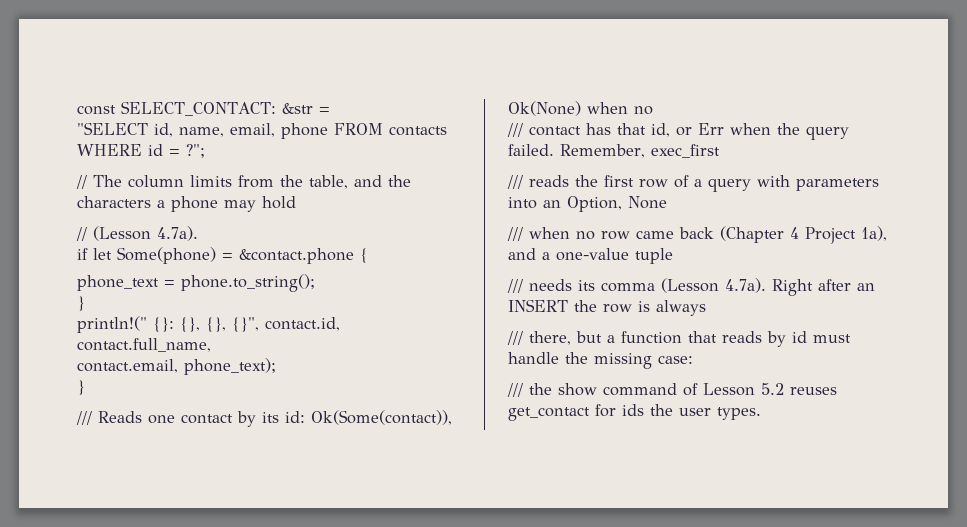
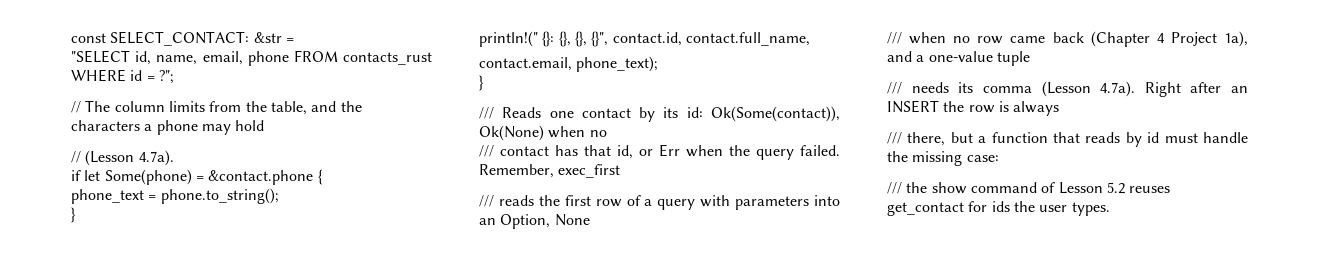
- "SELECT id, name, email, phone FROM contacts WHERE id = ?";
+ "SELECT id, name, email, phone FROM contacts_rust WHERE id = ?";

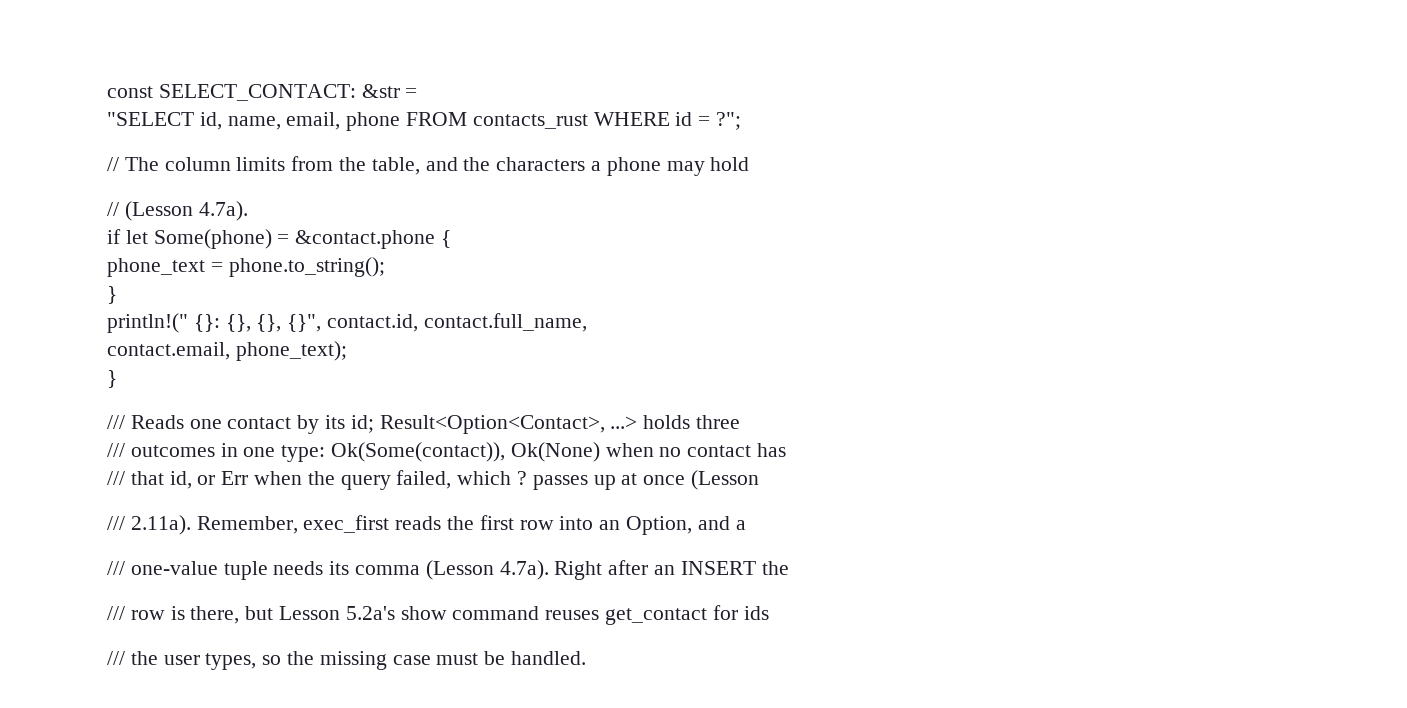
- /// Reads one contact by its id: Ok(Some(contact)), Ok(None) when no
- /// contact has that id, or Err when the query failed. Remember, exec_first
- /// reads the first row of a query with parameters into an Option, None
- /// when no row came back (Chapter 4 Project 1a), and a one-value tuple
- /// needs its comma (Lesson 4.7a). Right after an INSERT the row is always
- /// there, but a function that reads by id must handle the missing case:
- /// the show command of Lesson 5.2 reuses get_contact for ids the user types.
+ /// Reads one contact by its id; Result<Option<Contact>, ...> holds three
+ /// outcomes in one type: Ok(Some(contact)), Ok(None) when no contact has
+ /// that id, or Err when the query failed, which ? passes up at once (Lesson
+ /// 2.11a). Remember, exec_first reads the first row into an Option, and a
+ /// one-value tuple needs its comma (Lesson 4.7a). Right after an INSERT the
+ /// row is there, but Lesson 5.2a's show command reuses get_contact for ids
+ /// the user types, so the missing case must be handled.

